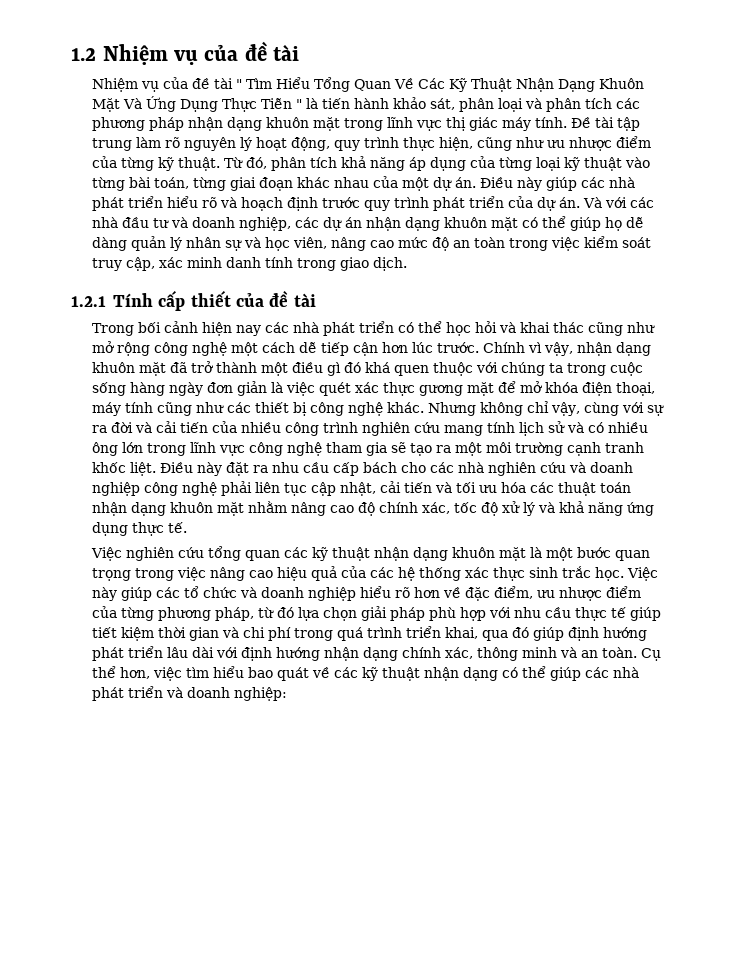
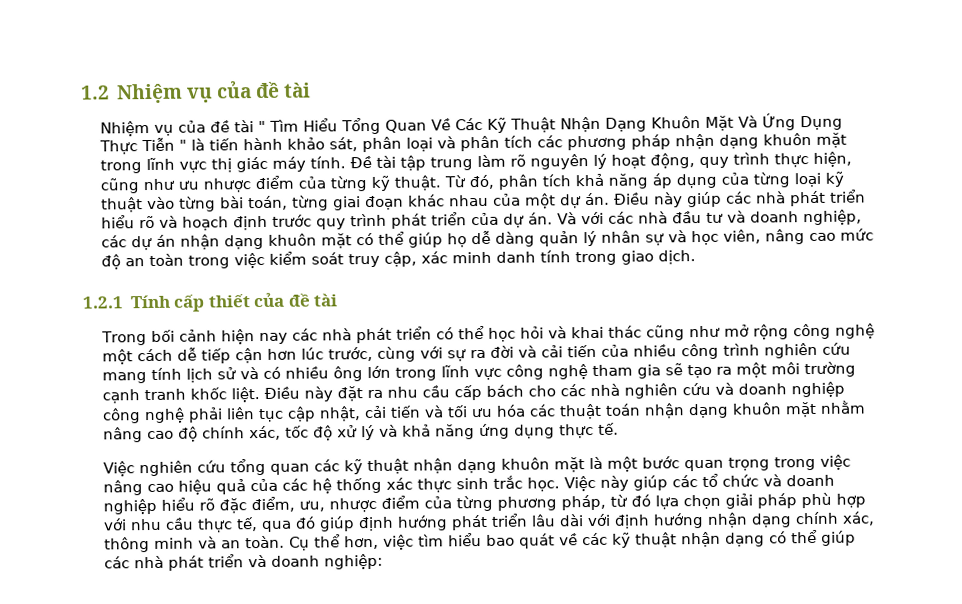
- Trong bối cảnh hiện nay các nhà phát triển có thể học hỏi và khai thác cũng như mở rộng công nghệ một cách dễ tiếp cận hơn lúc trước. Chính vì vậy, nhận dạng khuôn mặt đã trở thành một điều gì đó khá quen thuộc với chúng ta trong cuộc sống hàng ngày đơn giản là việc quét xác thực gương mặt để mở khóa điện thoại, máy tính cũng như các thiết bị công nghệ khác. Nhưng không chỉ vậy, cùng với sự ra đời và cải tiến của nhiều công trình nghiên cứu mang tính lịch sử và có nhiều ông lớn trong lĩnh vực công nghệ tham gia sẽ tạo ra một môi trường cạnh tranh khốc liệt.
+ Trong bối cảnh hiện nay các nhà phát triển có thể học hỏi và khai thác cũng như mở rộng công nghệ một cách dễ tiếp cận hơn lúc trước, cùng với sự ra đời và cải tiến của nhiều công trình nghiên cứu mang tính lịch sử và có nhiều ông lớn trong lĩnh vực công nghệ tham gia sẽ tạo ra một môi trường cạnh tranh khốc liệt.
- Việc này giúp các tổ chức và doanh nghiệp hiểu rõ hơn về đặc điểm, ưu nhược điểm của từng phương pháp, từ đó lựa chọn giải pháp phù hợp với nhu cầu thực tế giúp tiết kiệm thời gian và chi phí trong quá trình triển khai, qua đó giúp định hướng phát triển lâu dài với định hướng nhận dạng chính xác, thông minh và an toàn.
+ Việc này giúp các tổ chức và doanh nghiệp hiểu rõ đặc điểm, ưu, nhược điểm của từng phương pháp, từ đó lựa chọn giải pháp phù hợp với nhu cầu thực tế, qua đó giúp định hướng phát triển lâu dài với định hướng nhận dạng chính xác, thông minh và an toàn.

